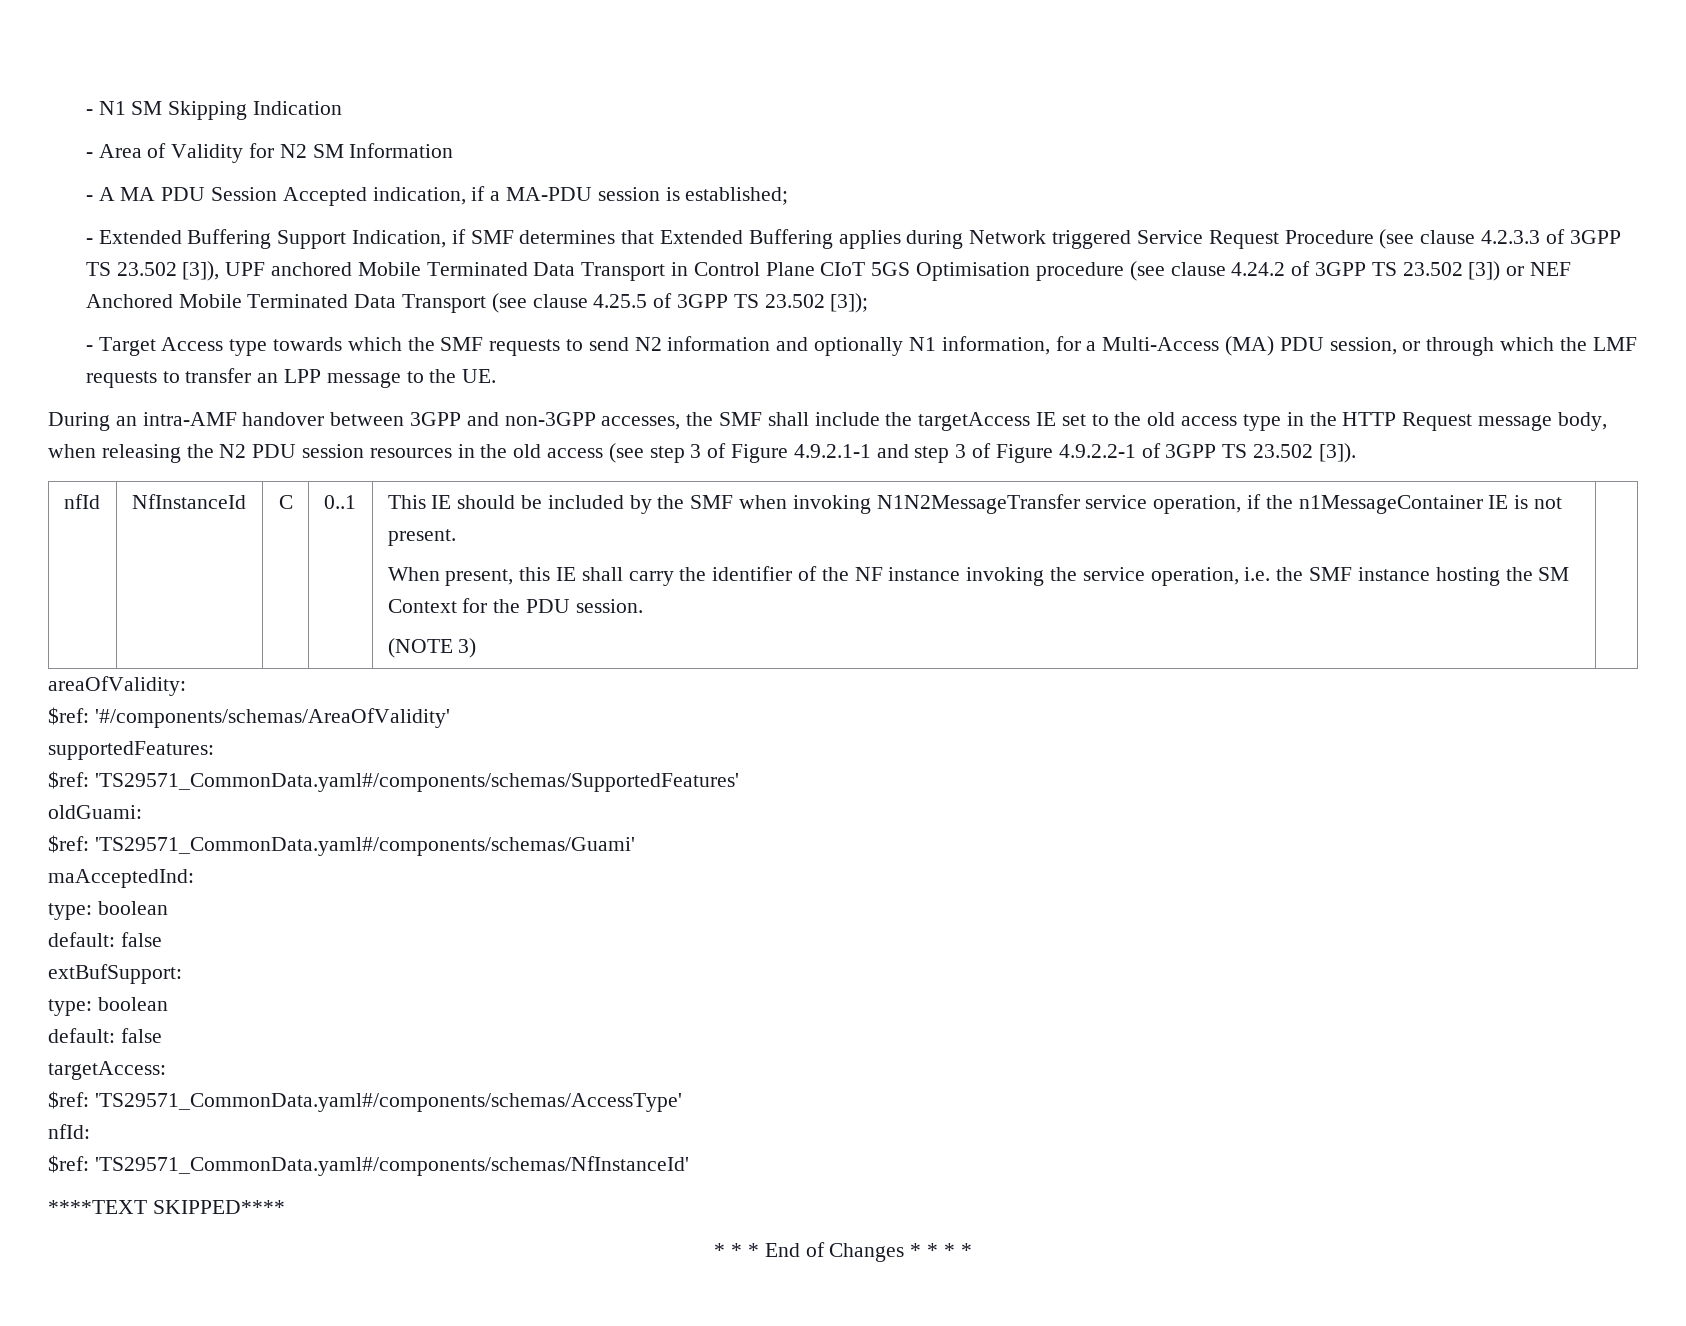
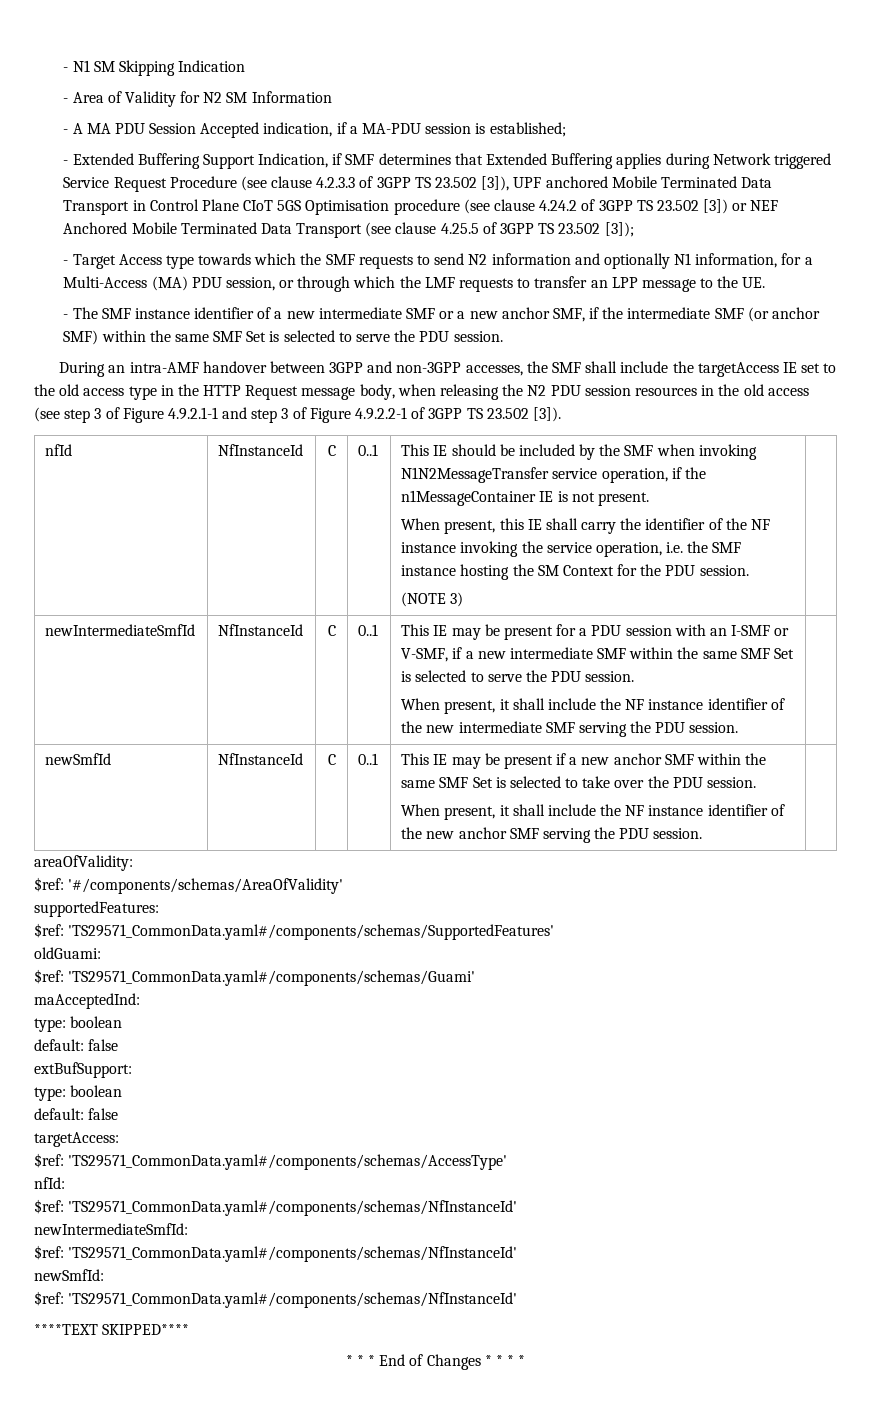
+ - The SMF instance identifier of a new intermediate SMF or a new anchor SMF, if the intermediate SMF (or anchor SMF) within the same SMF Set is selected to serve the PDU session.
+ newIntermediateSmfId | NfInstanceId | C | 0..1 | This IE may be present for a PDU session with an I-SMF or V-SMF, if a new intermediate SMF within the same SMF Set is selected to serve the PDU session.
+ When present, it shall include the NF instance identifier of the new intermediate SMF serving the PDU session. |
+ newSmfId | NfInstanceId | C | 0..1 | This IE may be present if a new anchor SMF within the same SMF Set is selected to take over the PDU session.
+ When present, it shall include the NF instance identifier of the new anchor SMF serving the PDU session.
+ newIntermediateSmfId:
+ $ref: 'TS29571_CommonData.yaml#/components/schemas/NfInstanceId'
+ newSmfId:
+ $ref: 'TS29571_CommonData.yaml#/components/schemas/NfInstanceId'

